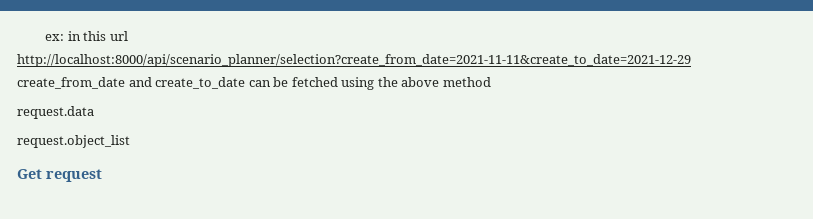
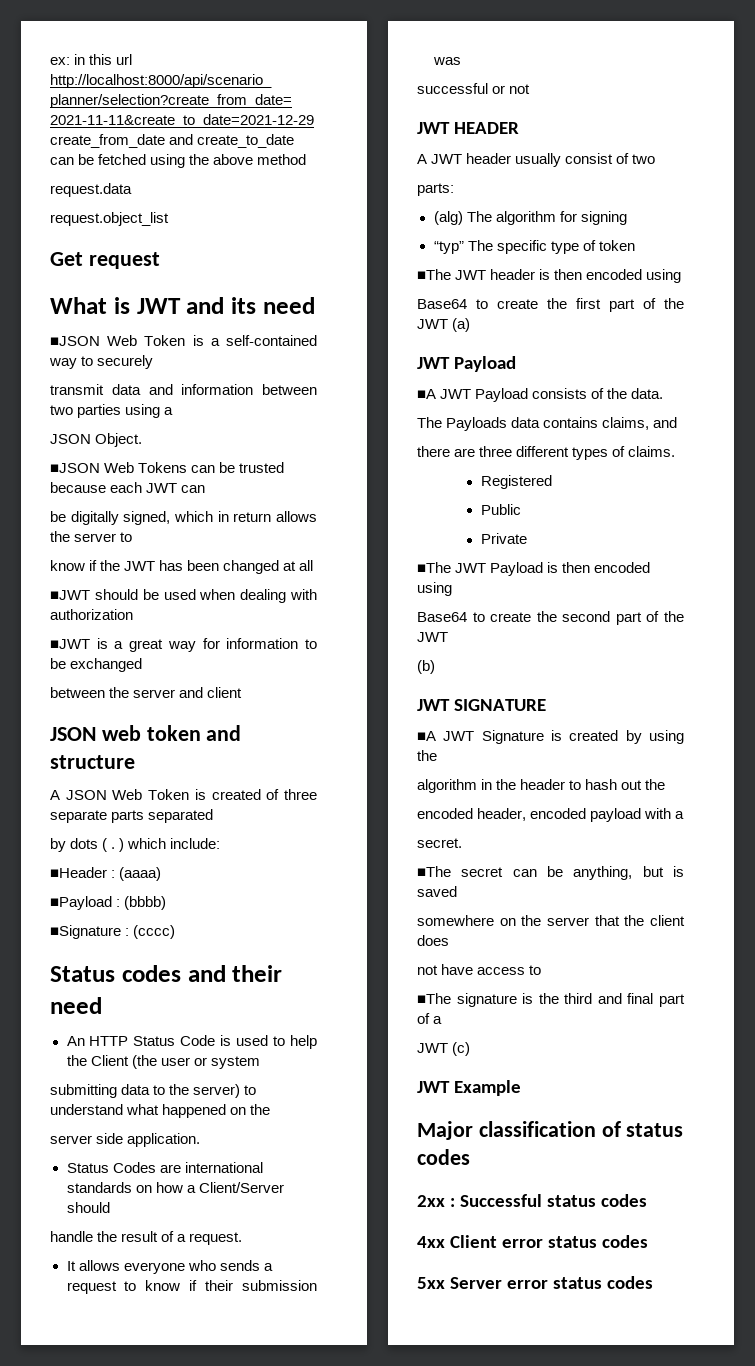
+ What is JWT and its need
+ ■JSON Web Token is a self-contained way to securely
+ transmit data and information between two parties using a
+ JSON Object.
+ ■JSON Web Tokens can be trusted because each JWT can
+ be digitally signed, which in return allows the server to
+ know if the JWT has been changed at all
+ ■JWT should be used when dealing with authorization
+ ■JWT is a great way for information to be exchanged
+ between the server and client
+ JSON web token and structure
+ A JSON Web Token is created of three separate parts separated
+ by dots ( . ) which include:
+ ■Header : (aaaa)
+ ■Payload : (bbbb)
+ ■Signature : (cccc)
+ Status codes and their need
+ An HTTP Status Code is used to help the Client (the user or system
+ submitting data to the server) to understand what happened on the
+ server side application.
+ Status Codes are international standards on how a Client/Server should
+ handle the result of a request.
+ It allows everyone who sends a request to know if their submission was
+ successful or not
+ JWT HEADER
+ A JWT header usually consist of two
+ parts:
+ (alg) The algorithm for signing
+ “typ” The specific type of token
+ ■The JWT header is then encoded using
+ Base64 to create the first part of the JWT (a)
+ JWT Payload
+ ■A JWT Payload consists of the data.
+ The Payloads data contains claims, and
+ there are three different types of claims.
+ Registered
+ Public
+ Private
+ ■The JWT Payload is then encoded using
+ Base64 to create the second part of the JWT
+ (b)
+ JWT SIGNATURE
+ ■A JWT Signature is created by using the
+ algorithm in the header to hash out the
+ encoded header, encoded payload with a
+ secret.
+ ■The secret can be anything, but is saved
+ somewhere on the server that the client does
+ not have access to
+ ■The signature is the third and final part of a
+ JWT (c)
+ JWT Example
+ Major classification of status codes
+ 2xx : Successful status codes
+ 4xx Client error status codes
+ 5xx Server error status codes

